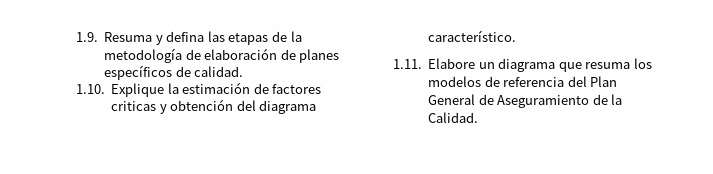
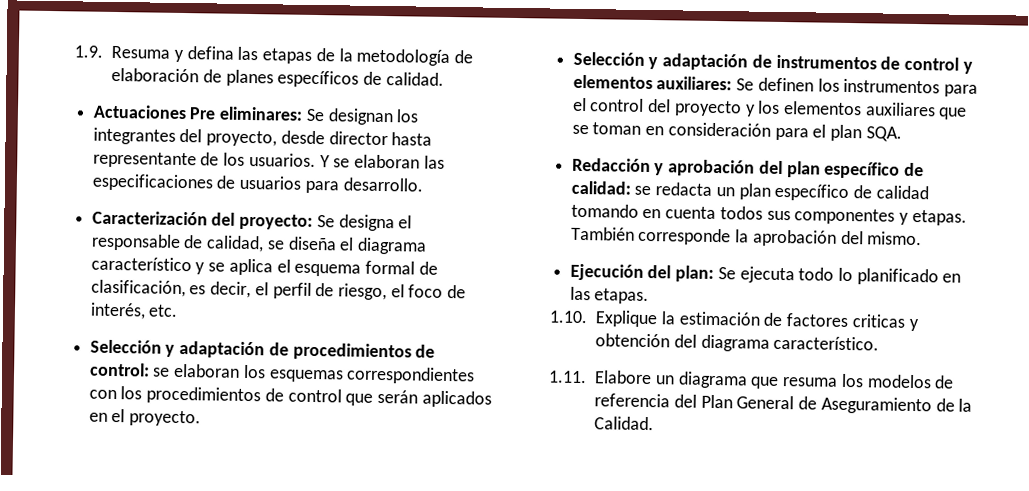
+ Actuaciones Pre eliminares: Se designan los integrantes del proyecto, desde director hasta representante de los usuarios. Y se elaboran las especificaciones de usuarios para desarrollo.
+ Caracterización del proyecto: Se designa el responsable de calidad, se diseña el diagrama característico y se aplica el esquema formal de clasificación, es decir, el perfil de riesgo, el foco de interés, etc.
+ Selección y adaptación de procedimientos de control: se elaboran los esquemas correspondientes con los procedimientos de control que serán aplicados en el proyecto.
+ Selección y adaptación de instrumentos de control y elementos auxiliares: Se definen los instrumentos para el control del proyecto y los elementos auxiliares que se toman en consideración para el plan SQA.
+ Redacción y aprobación del plan específico de calidad: se redacta un plan específico de calidad tomando en cuenta todos sus componentes y etapas. También corresponde la aprobación del mismo.
+ Ejecución del plan: Se ejecuta todo lo planificado en las etapas.

